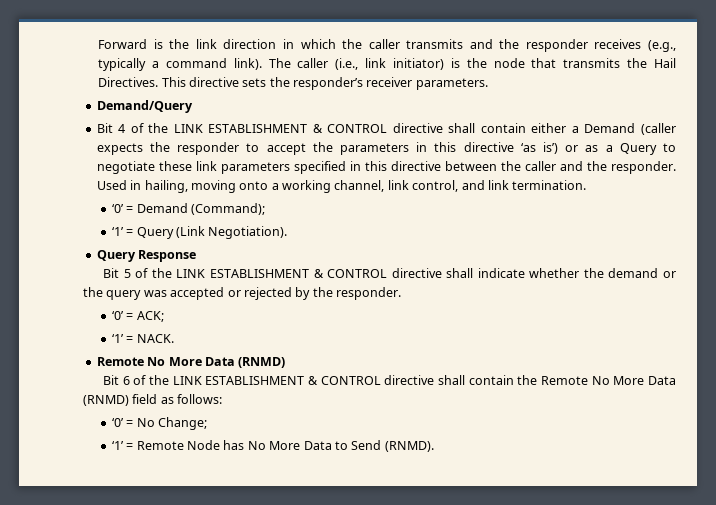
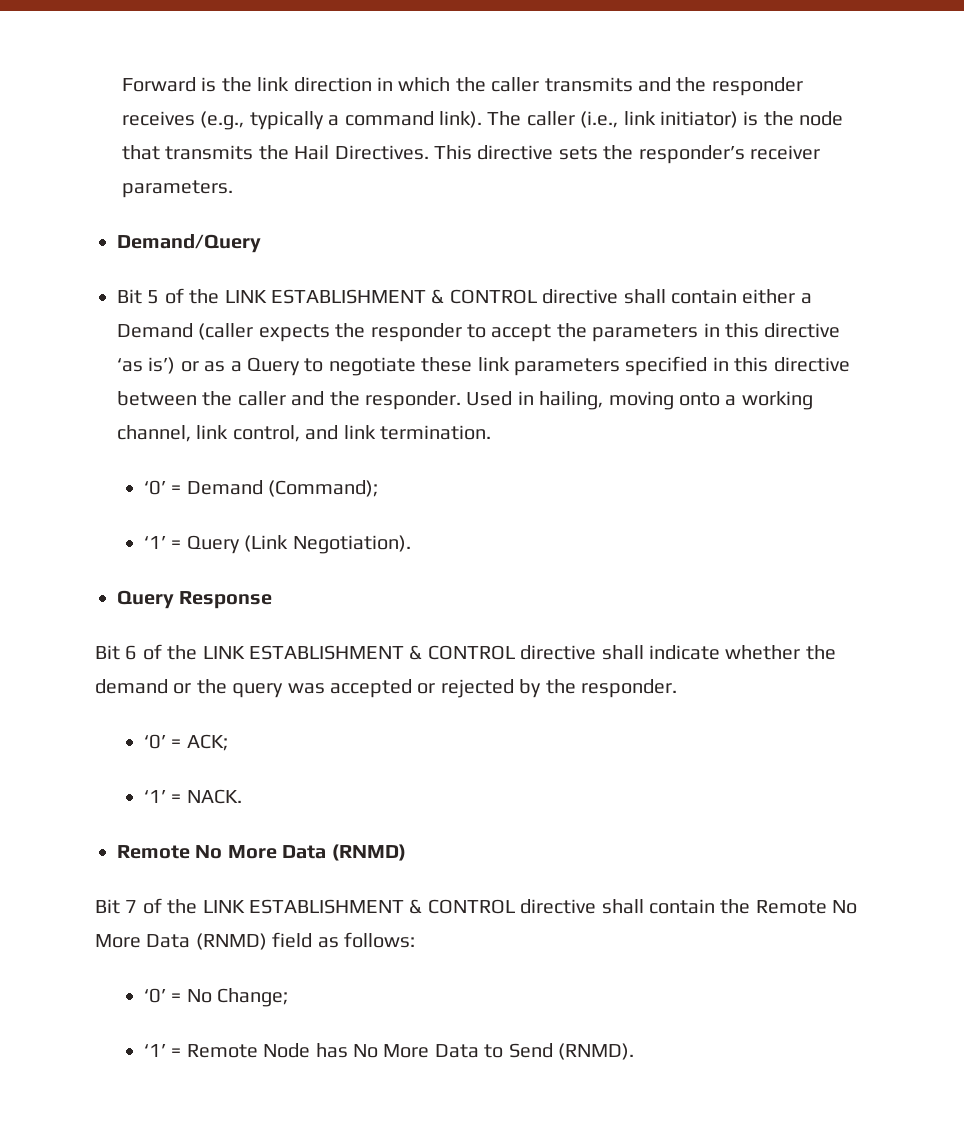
- Bit 4 of the LINK ESTABLISHMENT & CONTROL directive shall contain either a Demand (caller expects the responder to accept the parameters in this directive ‘as is’) or as a Query to negotiate these link parameters specified in this directive between the caller and the responder.
+ Bit 5 of the LINK ESTABLISHMENT & CONTROL directive shall contain either a Demand (caller expects the responder to accept the parameters in this directive ‘as is’) or as a Query to negotiate these link parameters specified in this directive between the caller and the responder.
- Bit 5 of the LINK ESTABLISHMENT & CONTROL directive shall indicate whether the demand or the query was accepted or rejected by the responder.
+ Bit 6 of the LINK ESTABLISHMENT & CONTROL directive shall indicate whether the demand or the query was accepted or rejected by the responder.
- Bit 6 of the LINK ESTABLISHMENT & CONTROL directive shall contain the Remote No More Data (RNMD) field as follows:
+ Bit 7 of the LINK ESTABLISHMENT & CONTROL directive shall contain the Remote No More Data (RNMD) field as follows:

